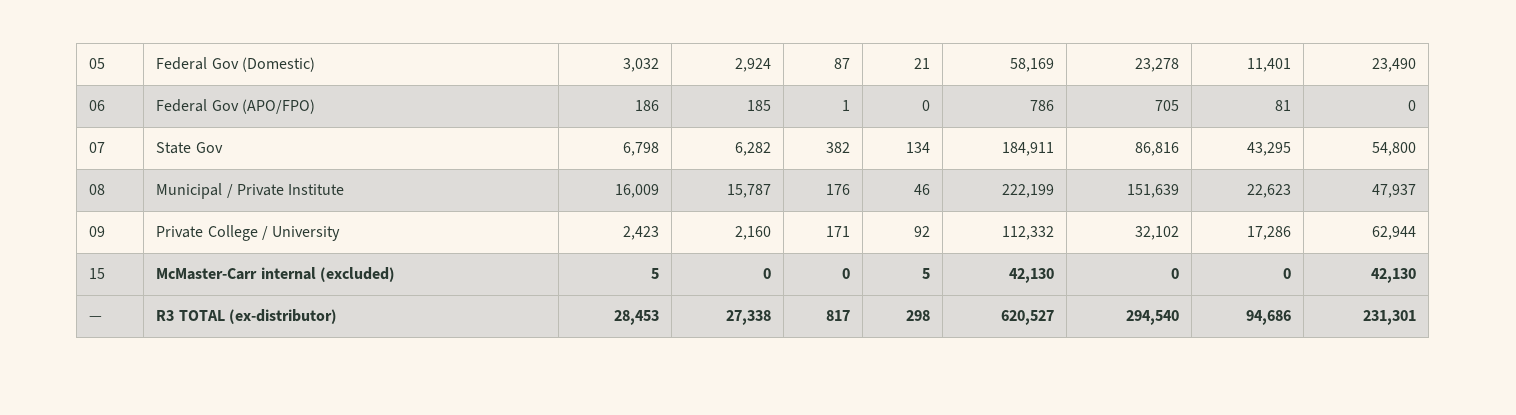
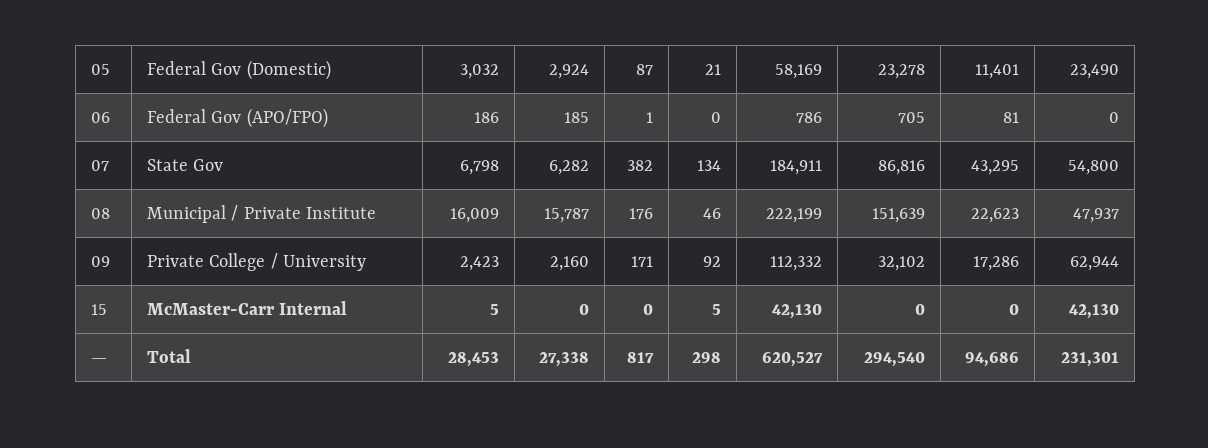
- 15 | McMaster-Carr internal (excluded) | 5 | 0 | 0 | 5 | 42,130 | 0 | 0 | 42,130
+ 15 | McMaster-Carr Internal | 5 | 0 | 0 | 5 | 42,130 | 0 | 0 | 42,130
- — | R3 TOTAL (ex-distributor) | 28,453 | 27,338 | 817 | 298 | 620,527 | 294,540 | 94,686 | 231,301
+ — | Total | 28,453 | 27,338 | 817 | 298 | 620,527 | 294,540 | 94,686 | 231,301

